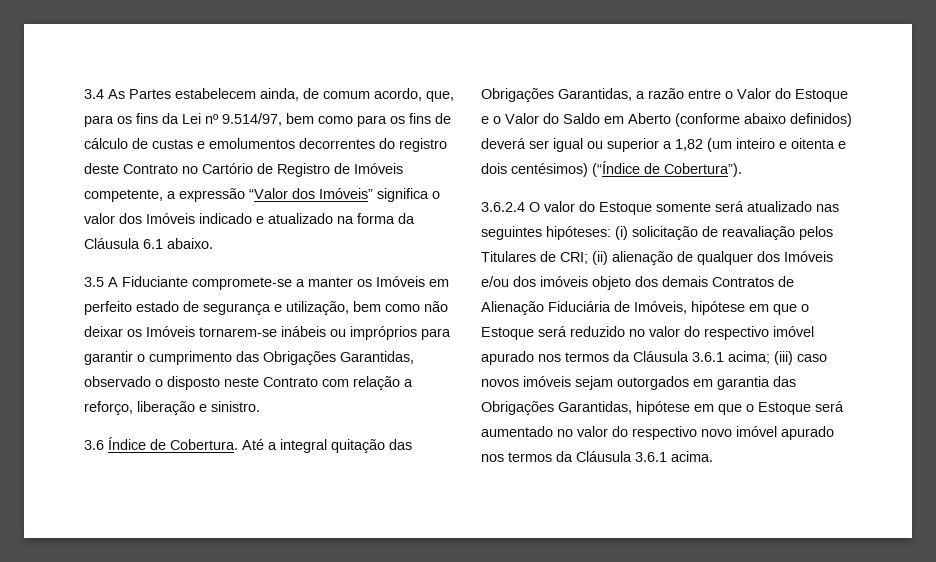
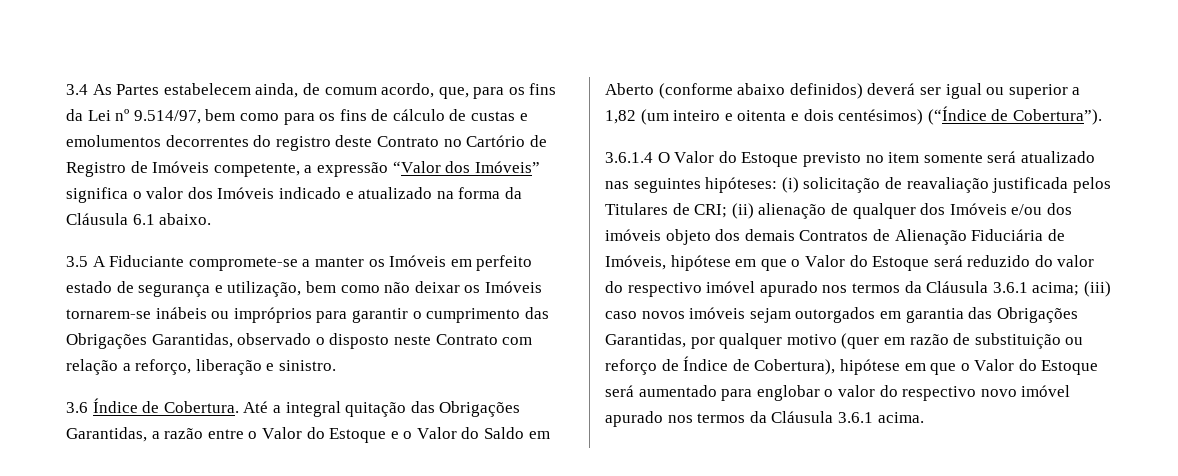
- 3.6.2.4 O valor do Estoque somente será atualizado nas seguintes hipóteses:
+ 3.6.1.4 O Valor do Estoque previsto no item somente será atualizado nas seguintes hipóteses:
- (i) solicitação de reavaliação pelos Titulares de CRI;
+ (i) solicitação de reavaliação justificada pelos Titulares de CRI;
- (ii) alienação de qualquer dos Imóveis e/ou dos imóveis objeto dos demais Contratos de Alienação Fiduciária de Imóveis, hipótese em que o Estoque será reduzido no valor do respectivo imóvel apurado nos termos da Cláusula 3.6.1 acima;
+ (ii) alienação de qualquer dos Imóveis e/ou dos imóveis objeto dos demais Contratos de Alienação Fiduciária de Imóveis, hipótese em que o Valor do Estoque será reduzido do valor do respectivo imóvel apurado nos termos da Cláusula 3.6.1 acima;
- (iii) caso novos imóveis sejam outorgados em garantia das Obrigações Garantidas, hipótese em que o Estoque será aumentado no valor do respectivo novo imóvel apurado nos termos da Cláusula 3.6.1 acima.
+ (iii) caso novos imóveis sejam outorgados em garantia das Obrigações Garantidas, por qualquer motivo (quer em razão de substituição ou reforço de Índice de Cobertura), hipótese em que o Valor do Estoque será aumentado para englobar o valor do respectivo novo imóvel apurado nos termos da Cláusula 3.6.1 acima.

